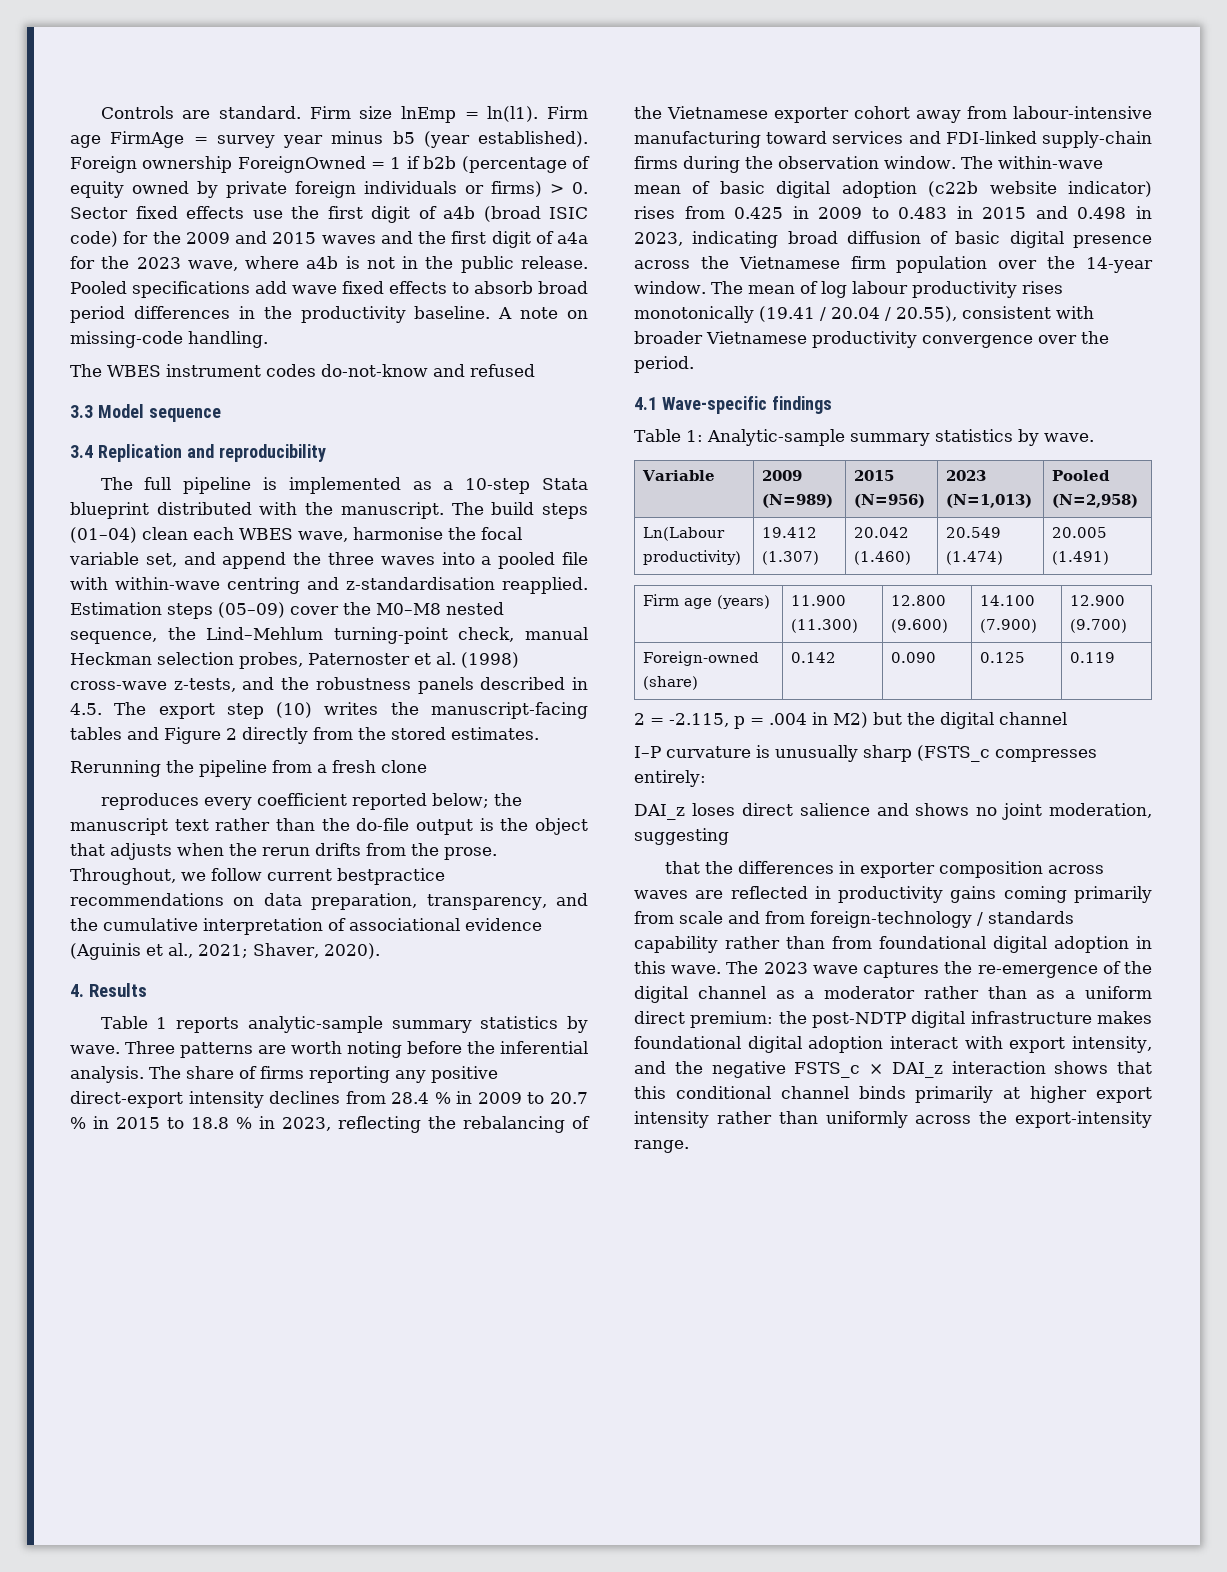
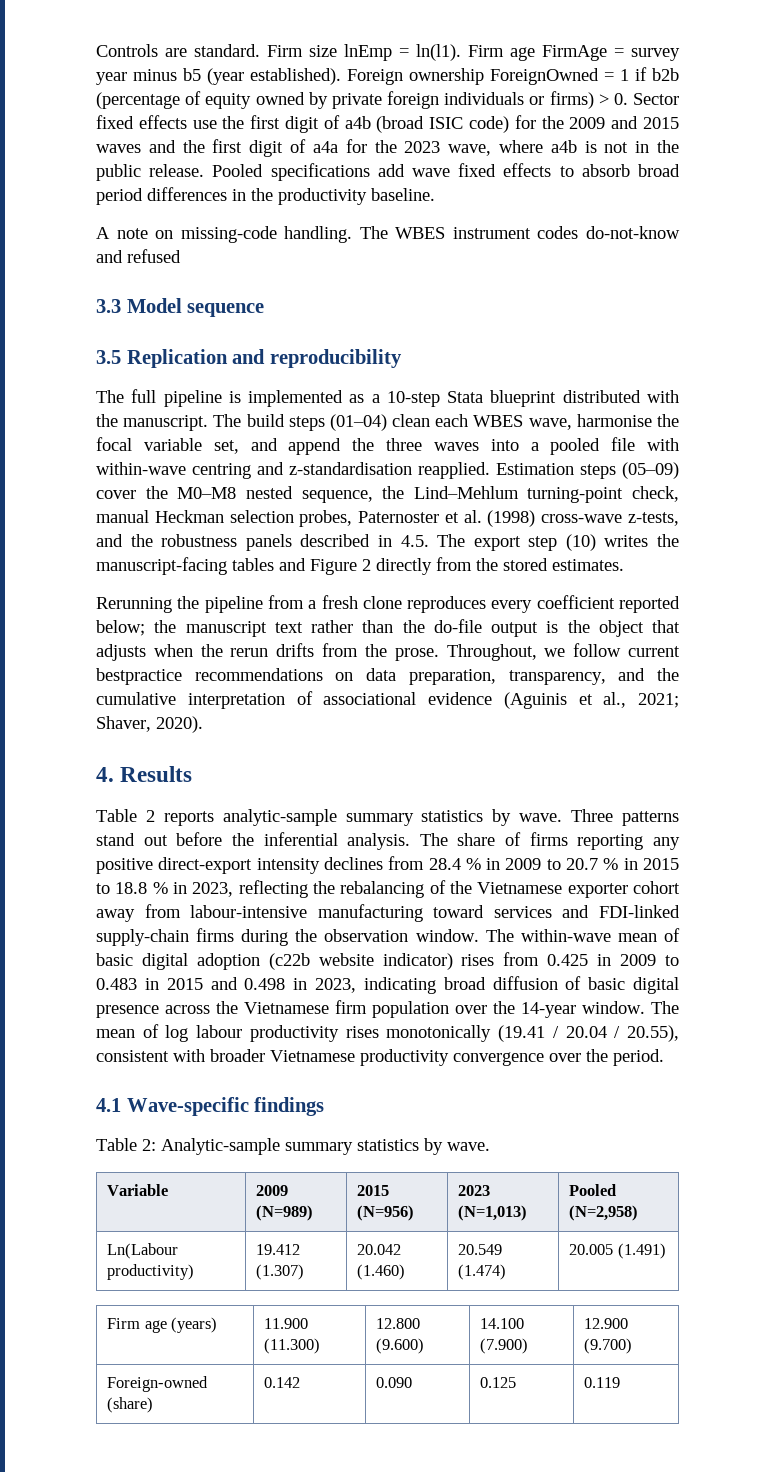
- Pooled specifications add wave fixed effects to absorb broad period differences in the productivity baseline. A note on missing-code handling.
- The WBES instrument codes do-not-know and refused
+ Pooled specifications add wave fixed effects to absorb broad period differences in the productivity baseline.
+ A note on missing-code handling. The WBES instrument codes do-not-know and refused
- 3.4 Replication and reproducibility
+ 3.5 Replication and reproducibility
- Rerunning the pipeline from a fresh clone
- reproduces every coefficient reported below; the manuscript text rather than the do-file output is the object that adjusts when the rerun drifts from the prose.
+ Rerunning the pipeline from a fresh clone reproduces every coefficient reported below; the manuscript text rather than the do-file output is the object that adjusts when the rerun drifts from the prose.
- Table 1 reports analytic-sample summary statistics by wave.
+ Table 2 reports analytic-sample summary statistics by wave.
- Three patterns are worth noting before the inferential analysis.
+ Three patterns stand out before the inferential analysis.
- Table 1: Analytic-sample summary statistics by wave.
+ Table 2: Analytic-sample summary statistics by wave.
- 2 = -2.115, p = .004 in M2) but the digital channel
- I–P curvature is unusually sharp (FSTS_c compresses entirely:
- DAI_z loses direct salience and shows no joint moderation, suggesting
- that the differences in exporter composition across waves are reflected in productivity gains coming primarily from scale and from foreign-technology / standards capability rather than from foundational digital adoption in this wave. The 2023 wave captures the re-emergence of the digital channel as a moderator rather than as a uniform direct premium: the post-NDTP digital infrastructure makes foundational digital adoption interact with export intensity, and the negative FSTS_c × DAI_z interaction shows that this conditional channel binds primarily at higher export intensity rather than uniformly across the export-intensity range.

